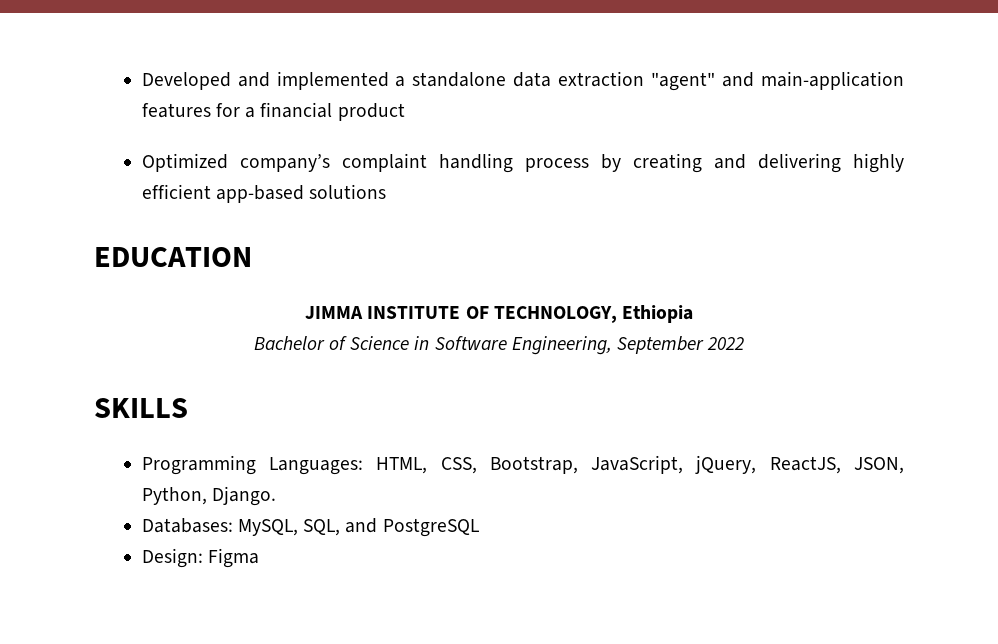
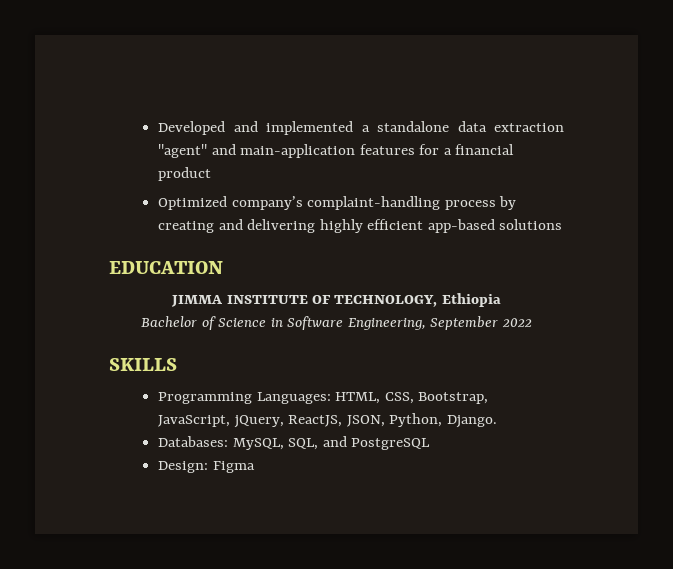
- Optimized company’s complaint handling process by creating and delivering highly efficient app-based solutions
+ Optimized company’s complaint-handling process by creating and delivering highly efficient app-based solutions

